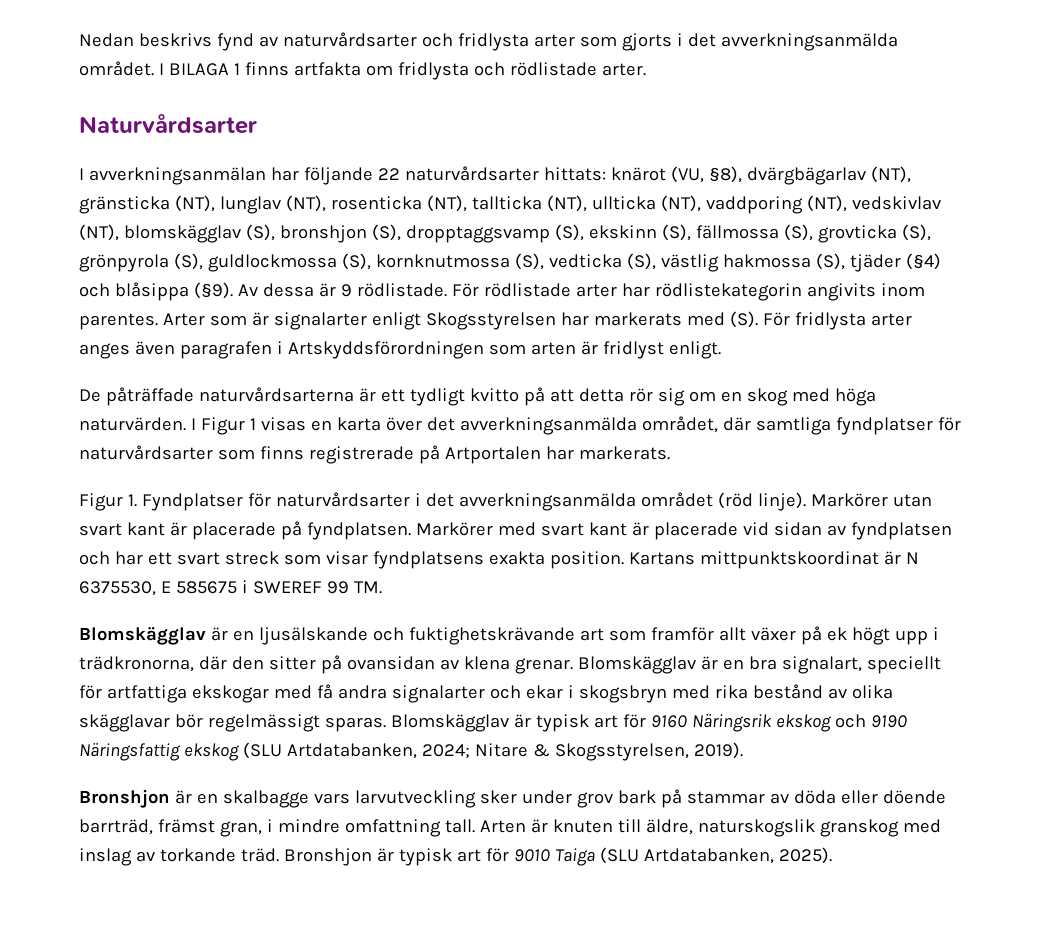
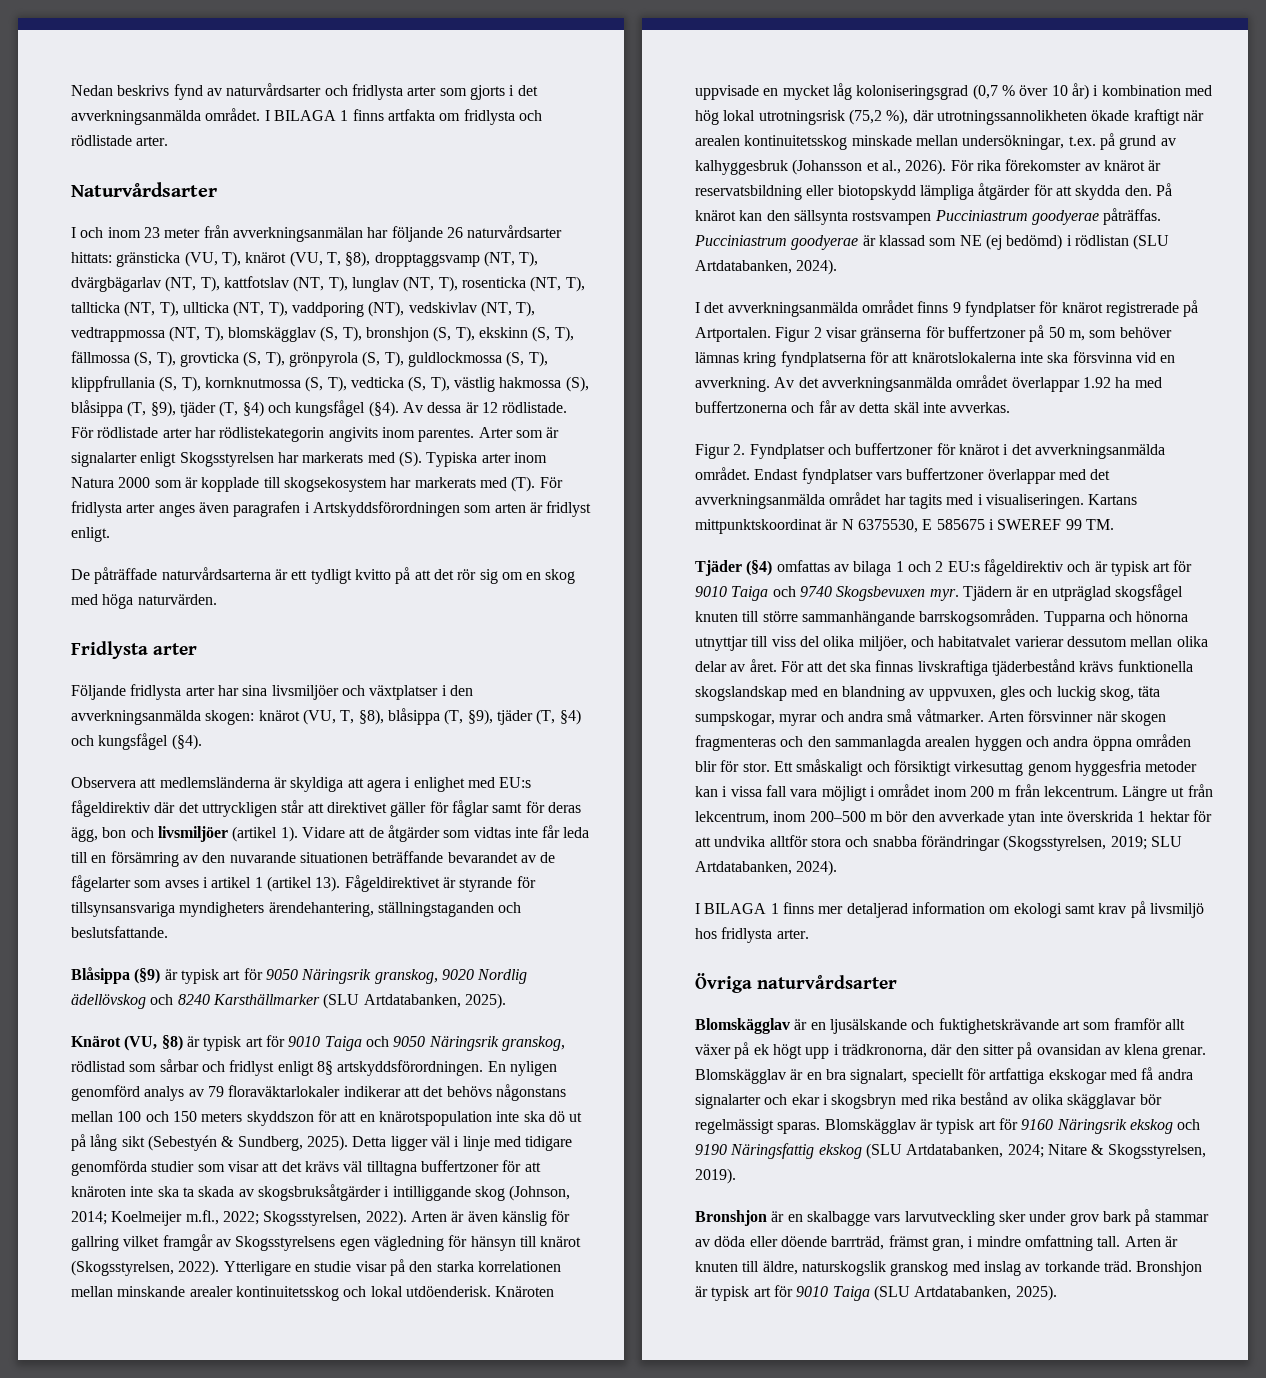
- I avverkningsanmälan har följande 22 naturvårdsarter hittats: knärot (VU, §8), dvärgbägarlav (NT), gränsticka (NT), lunglav (NT), rosenticka (NT), tallticka (NT), ullticka (NT), vaddporing (NT), vedskivlav (NT), blomskägglav (S), bronshjon (S), dropptaggsvamp (S), ekskinn (S), fällmossa (S), grovticka (S), grönpyrola (S), guldlockmossa (S), kornknutmossa (S), vedticka (S), västlig hakmossa (S), tjäder (§4) och blåsippa (§9).
+ I och inom 23 meter från avverkningsanmälan har följande 26 naturvårdsarter hittats: gränsticka (VU, T), knärot (VU, T, §8), dropptaggsvamp (NT, T), dvärgbägarlav (NT, T), kattfotslav (NT, T), lunglav (NT, T), rosenticka (NT, T), tallticka (NT, T), ullticka (NT, T), vaddporing (NT), vedskivlav (NT, T), vedtrappmossa (NT, T), blomskägglav (S, T), bronshjon (S, T), ekskinn (S, T), fällmossa (S, T), grovticka (S, T), grönpyrola (S, T), guldlockmossa (S, T), klippfrullania (S, T), kornknutmossa (S, T), vedticka (S, T), västlig hakmossa (S), blåsippa (T, §9), tjäder (T, §4) och kungsfågel (§4).
- Av dessa är 9 rödlistade.
+ Av dessa är 12 rödlistade.
- Arter som är signalarter enligt Skogsstyrelsen har markerats med (S). För fridlysta arter anges även paragrafen i Artskyddsförordningen som arten är fridlyst enligt.
+ Arter som är signalarter enligt Skogsstyrelsen har markerats med (S). Typiska arter inom Natura 2000 som är kopplade till skogsekosystem har markerats med (T). För fridlysta arter anges även paragrafen i Artskyddsförordningen som arten är fridlyst enligt.
- De påträffade naturvårdsarterna är ett tydligt kvitto på att detta rör sig om en skog med höga naturvärden. I Figur 1 visas en karta över det avverkningsanmälda området, där samtliga fyndplatser för naturvårdsarter som finns registrerade på Artportalen har markerats.
- Figur 1. Fyndplatser för naturvårdsarter i det avverkningsanmälda området (röd linje). Markörer utan svart kant är placerade på fyndplatsen. Markörer med svart kant är placerade vid sidan av fyndplatsen och har ett svart streck som visar fyndplatsens exakta position.
+ De påträffade naturvårdsarterna är ett tydligt kvitto på att det rör sig om en skog med höga naturvärden.
+ Fridlysta arter
+ Följande fridlysta arter har sina livsmiljöer och växtplatser i den avverkningsanmälda skogen: knärot (VU, T, §8), blåsippa (T, §9), tjäder (T, §4) och kungsfågel (§4).
+ Observera att medlemsländerna är skyldiga att agera i enlighet med EU:s fågeldirektiv där det uttryckligen står att direktivet gäller för fåglar samt för deras ägg, bon och livsmiljöer (artikel 1). Vidare att de åtgärder som vidtas inte får leda till en försämring av den nuvarande situationen beträffande bevarandet av de fågelarter som avses i artikel 1 (artikel 13). Fågeldirektivet är styrande för tillsynsansvariga myndigheters ärendehantering, ställningstaganden och beslutsfattande.
+ Blåsippa (§9) är typisk art för 9050 Näringsrik granskog, 9020 Nordlig ädellövskog och 8240 Karsthällmarker (SLU Artdatabanken, 2025).
+ Knärot (VU, §8) är typisk art för 9010 Taiga och 9050 Näringsrik granskog, rödlistad som sårbar och fridlyst enligt 8§ artskyddsförordningen. En nyligen genomförd analys av 79 floraväktarlokaler indikerar att det behövs någonstans mellan 100 och 150 meters skyddszon för att en knärotspopulation inte ska dö ut på lång sikt (Sebestyén & Sundberg, 2025). Detta ligger väl i linje med tidigare genomförda studier som visar att det krävs väl tilltagna buffertzoner för att knäroten inte ska ta skada av skogsbruksåtgärder i intilliggande skog (Johnson, 2014; Koelmeijer m.fl., 2022; Skogsstyrelsen, 2022). Arten är även känslig för gallring vilket framgår av Skogsstyrelsens egen vägledning för hänsyn till knärot (Skogsstyrelsen, 2022). Ytterligare en studie visar på den starka korrelationen mellan minskande arealer kontinuitetsskog och lokal utdöenderisk. Knäroten uppvisade en mycket låg koloniseringsgrad (0,7 % över 10 år) i kombination med hög lokal utrotningsrisk (75,2 %), där utrotningssannolikheten ökade kraftigt när arealen kontinuitetsskog minskade mellan undersökningar, t.ex. på grund av kalhyggesbruk (Johansson et al., 2026). För rika förekomster av knärot är reservatsbildning eller biotopskydd lämpliga åtgärder för att skydda den. På knärot kan den sällsynta rostsvampen Pucciniastrum goodyerae påträffas. Pucciniastrum goodyerae är klassad som NE (ej bedömd) i rödlistan (SLU Artdatabanken, 2024).
+ I det avverkningsanmälda området finns 9 fyndplatser för knärot registrerade på Artportalen. Figur 2 visar gränserna för buffertzoner på 50 m, som behöver lämnas kring fyndplatserna för att knärotslokalerna inte ska försvinna vid en avverkning. Av det avverkningsanmälda området överlappar 1.92 ha med buffertzonerna och får av detta skäl inte avverkas.
+ Figur 2. Fyndplatser och buffertzoner för knärot i det avverkningsanmälda området. Endast fyndplatser vars buffertzoner överlappar med det avverkningsanmälda området har tagits med i visualiseringen.
+ Tjäder (§4) omfattas av bilaga 1 och 2 EU:s fågeldirektiv och är typisk art för 9010 Taiga och 9740 Skogsbevuxen myr. Tjädern är en utpräglad skogsfågel knuten till större sammanhängande barrskogsområden. Tupparna och hönorna utnyttjar till viss del olika miljöer, och habitatvalet varierar dessutom mellan olika delar av året. För att det ska finnas livskraftiga tjäderbestånd krävs funktionella skogslandskap med en blandning av uppvuxen, gles och luckig skog, täta sumpskogar, myrar och andra små våtmarker. Arten försvinner när skogen fragmenteras och den sammanlagda arealen hyggen och andra öppna områden blir för stor. Ett småskaligt och försiktigt virkesuttag genom hyggesfria metoder kan i vissa fall vara möjligt i området inom 200 m från lekcentrum. Längre ut från lekcentrum, inom 200–500 m bör den avverkade ytan inte överskrida 1 hektar för att undvika alltför stora och snabba förändringar (Skogsstyrelsen, 2019; SLU Artdatabanken, 2024).
+ I BILAGA 1 finns mer detaljerad information om ekologi samt krav på livsmiljö hos fridlysta arter.
+ Övriga naturvårdsarter

